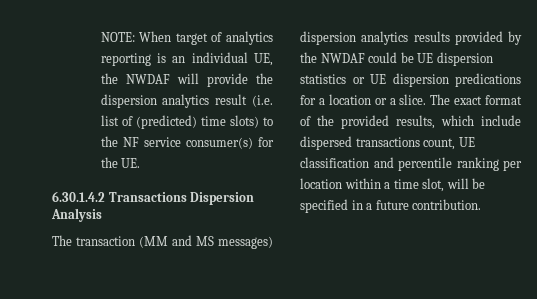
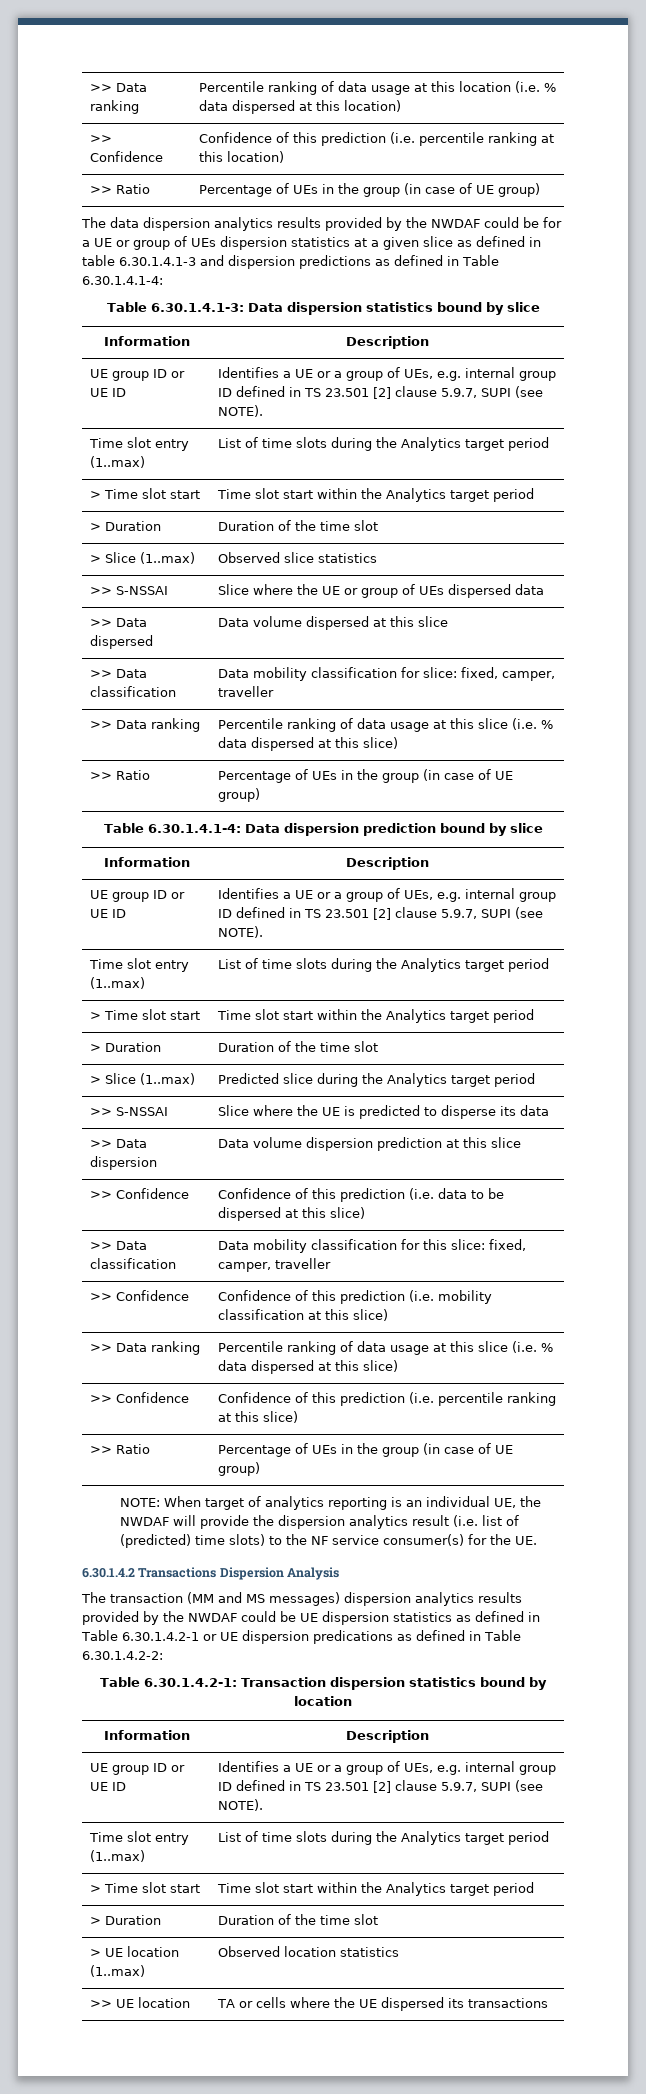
+ >> Data ranking | Percentile ranking of data usage at this location (i.e. % data dispersed at this location)
+ >> Confidence | Confidence of this prediction (i.e. percentile ranking at this location)
+ >> Ratio | Percentage of UEs in the group (in case of UE group)
+ The data dispersion analytics results provided by the NWDAF could be for a UE or group of UEs dispersion statistics at a given slice as defined in table 6.30.1.4.1-3 and dispersion predictions as defined in Table 6.30.1.4.1-4:
+ Table 6.30.1.4.1-3: Data dispersion statistics bound by slice
+ Information | Description
+ UE group ID or UE ID | Identifies a UE or a group of UEs, e.g. internal group ID defined in TS 23.501 [2] clause 5.9.7, SUPI (see NOTE).
+ Time slot entry (1..max) | List of time slots during the Analytics target period
+ > Time slot start | Time slot start within the Analytics target period
+ > Duration | Duration of the time slot
+ > Slice (1..max) | Observed slice statistics
+ >> S-NSSAI | Slice where the UE or group of UEs dispersed data
+ >> Data dispersed | Data volume dispersed at this slice
+ >> Data classification | Data mobility classification for slice: fixed, camper, traveller
+ >> Data ranking | Percentile ranking of data usage at this slice (i.e. % data dispersed at this slice)
+ >> Ratio | Percentage of UEs in the group (in case of UE group)
+ Table 6.30.1.4.1-4: Data dispersion prediction bound by slice
+ Information | Description
+ UE group ID or UE ID | Identifies a UE or a group of UEs, e.g. internal group ID defined in TS 23.501 [2] clause 5.9.7, SUPI (see NOTE).
+ Time slot entry (1..max) | List of time slots during the Analytics target period
+ > Time slot start | Time slot start within the Analytics target period
+ > Duration | Duration of the time slot
+ > Slice (1..max) | Predicted slice during the Analytics target period
+ >> S-NSSAI | Slice where the UE is predicted to disperse its data
+ >> Data dispersion | Data volume dispersion prediction at this slice
+ >> Confidence | Confidence of this prediction (i.e. data to be dispersed at this slice)
+ >> Data classification | Data mobility classification for this slice: fixed, camper, traveller
+ >> Confidence | Confidence of this prediction (i.e. mobility classification at this slice)
+ >> Data ranking | Percentile ranking of data usage at this slice (i.e. % data dispersed at this slice)
+ >> Confidence | Confidence of this prediction (i.e. percentile ranking at this slice)
+ >> Ratio | Percentage of UEs in the group (in case of UE group)
- The transaction (MM and MS messages) dispersion analytics results provided by the NWDAF could be UE dispersion statistics or UE dispersion predications for a location or a slice. The exact format of the provided results, which include dispersed transactions count, UE classification and percentile ranking per location within a time slot, will be specified in a future contribution.
+ The transaction (MM and MS messages) dispersion analytics results provided by the NWDAF could be UE dispersion statistics as defined in Table 6.30.1.4.2-1 or UE dispersion predications as defined in Table 6.30.1.4.2-2:
+ Table 6.30.1.4.2-1: Transaction dispersion statistics bound by location
+ Information | Description
+ UE group ID or UE ID | Identifies a UE or a group of UEs, e.g. internal group ID defined in TS 23.501 [2] clause 5.9.7, SUPI (see NOTE).
+ Time slot entry (1..max) | List of time slots during the Analytics target period
+ > Time slot start | Time slot start within the Analytics target period
+ > Duration | Duration of the time slot
+ > UE location (1..max) | Observed location statistics
+ >> UE location | TA or cells where the UE dispersed its transactions

